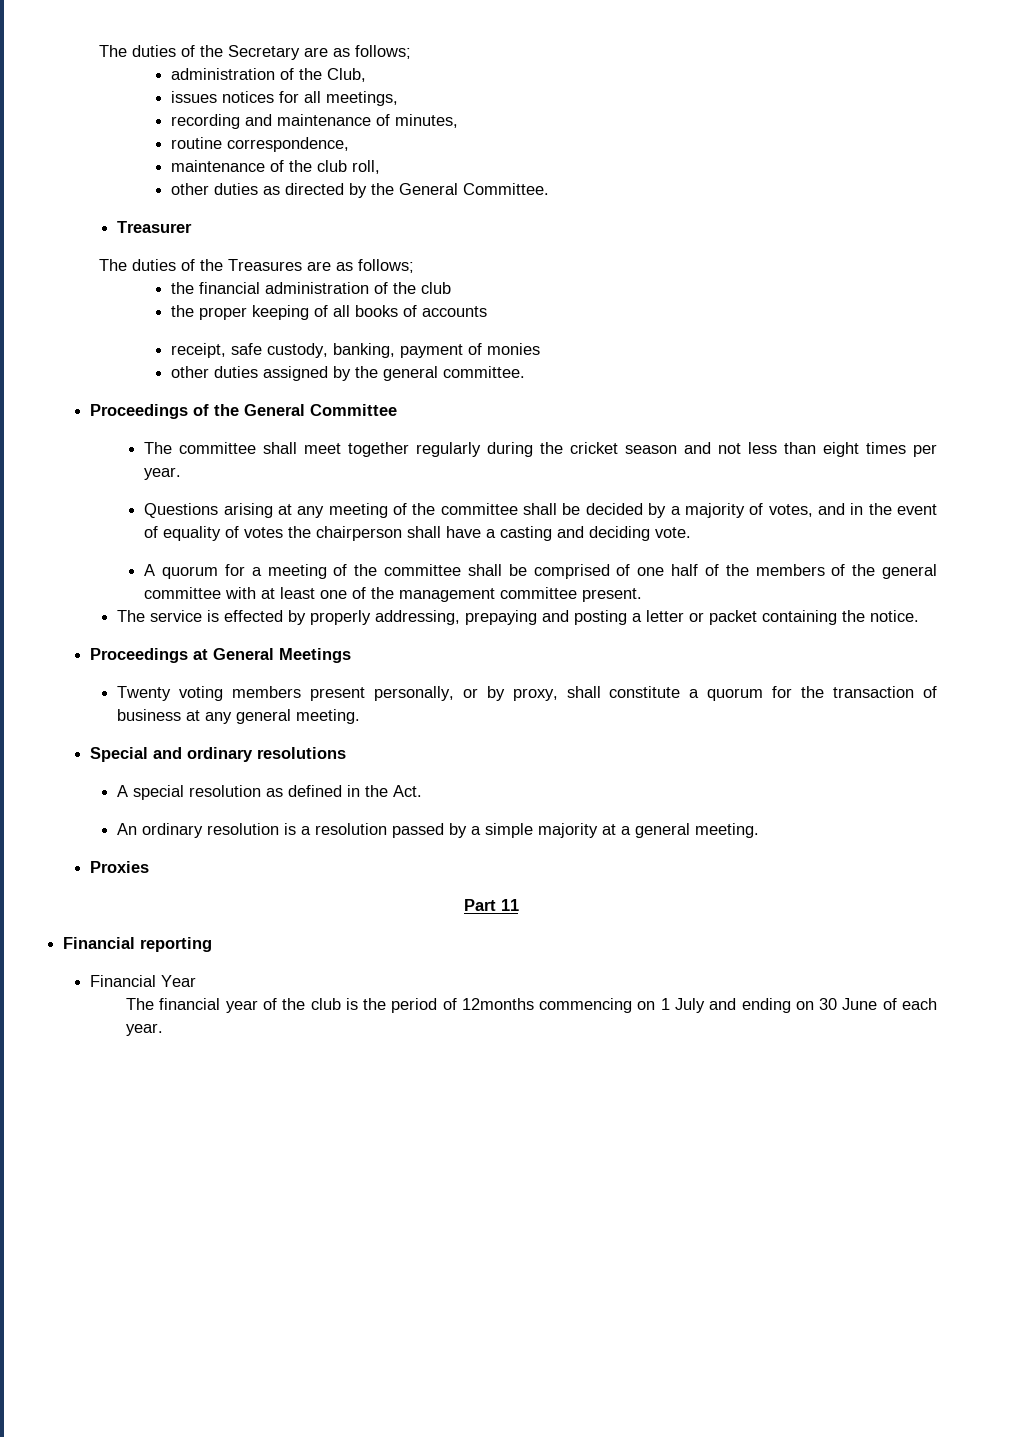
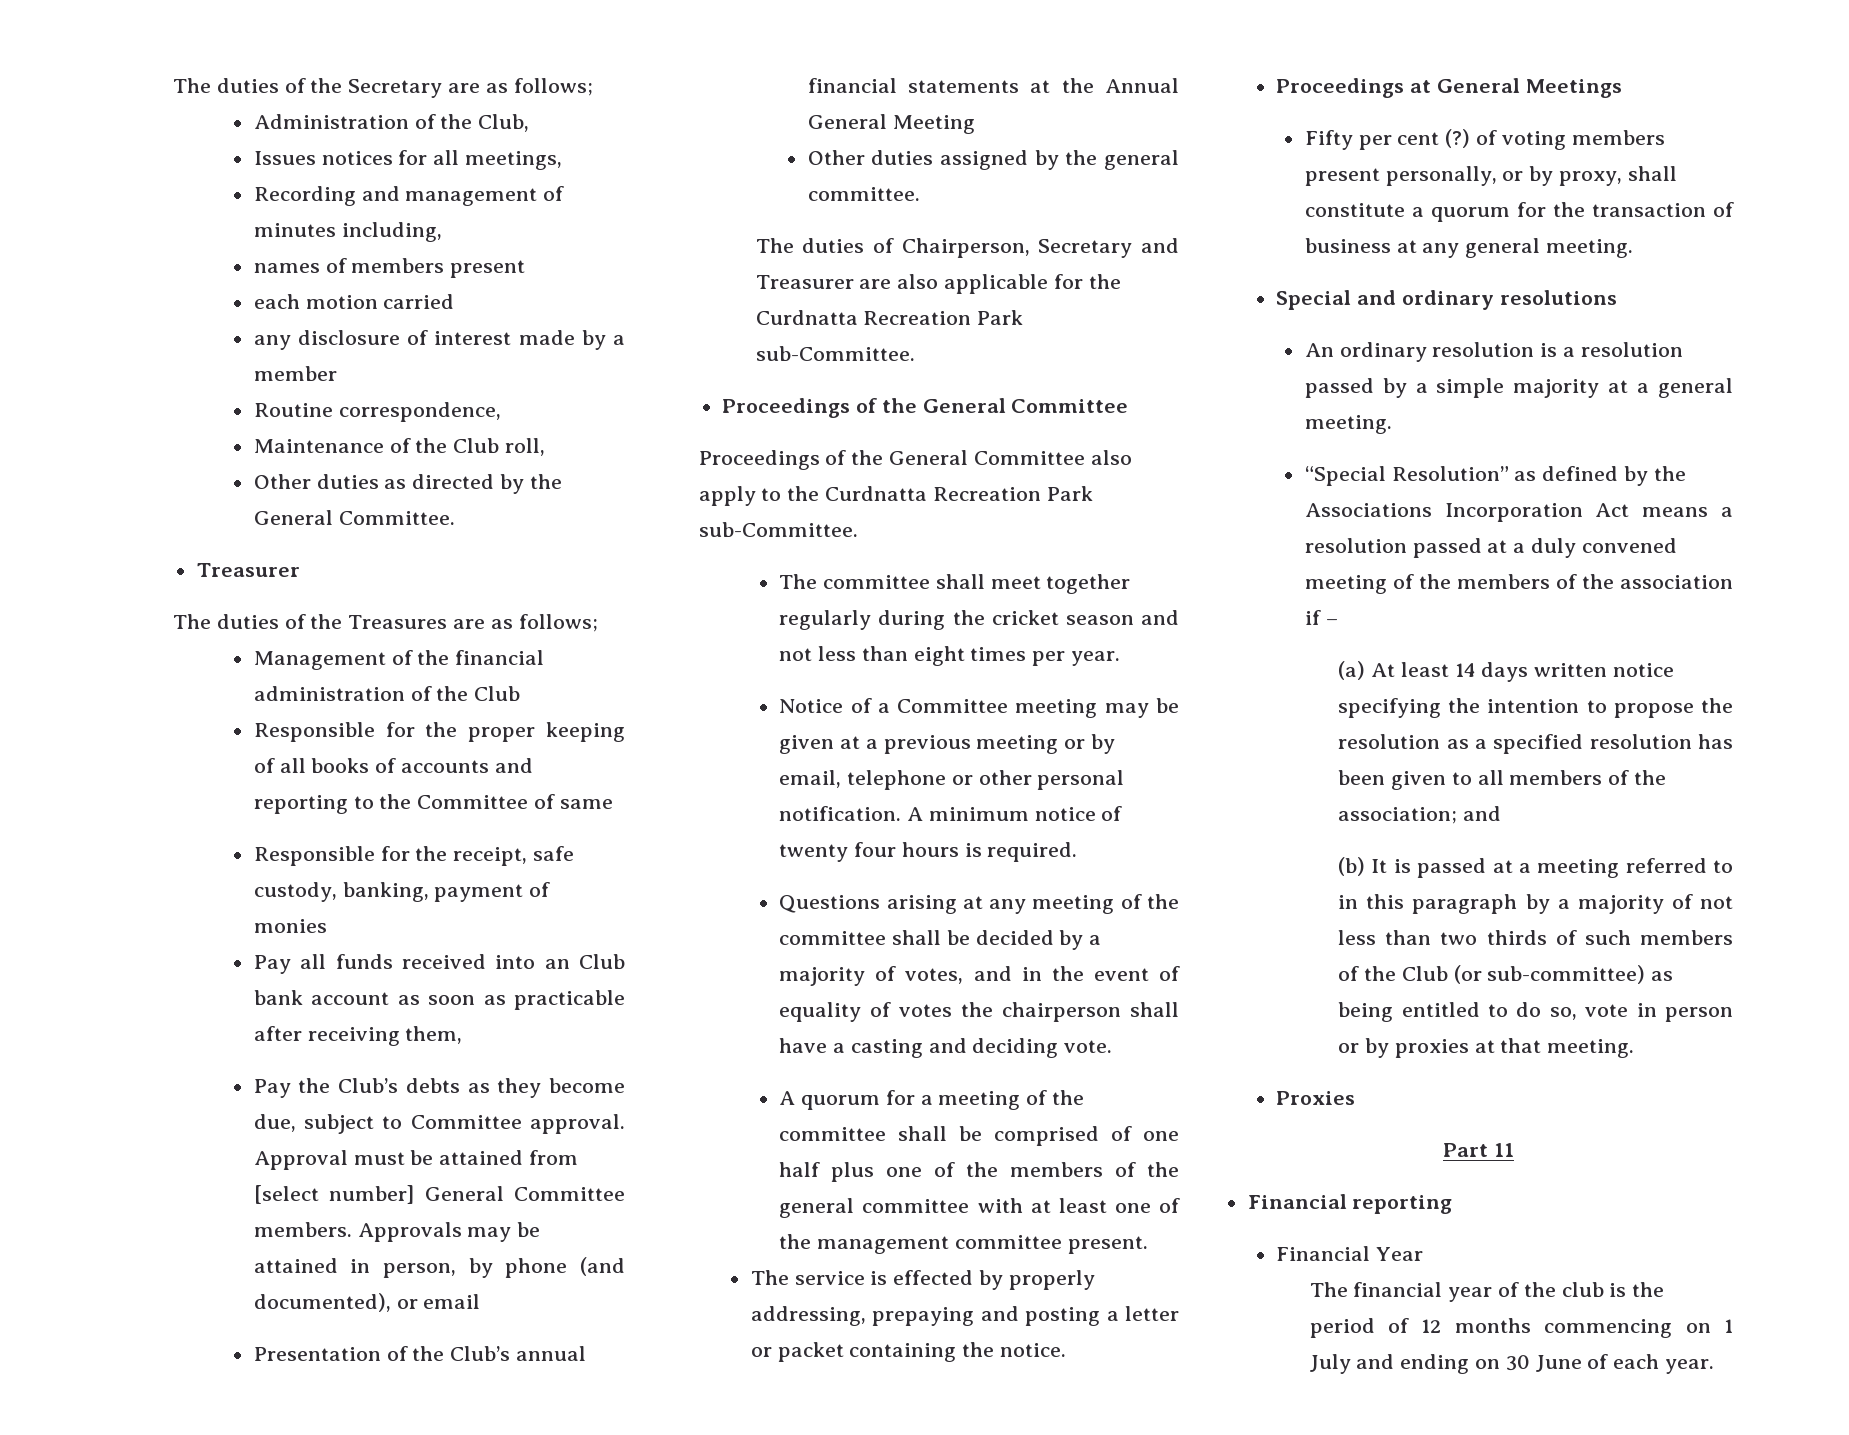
- administration of the Club,
+ Administration of the Club,
- issues notices for all meetings,
+ Issues notices for all meetings,
- recording and maintenance of minutes,
- routine correspondence,
+ Recording and management of minutes including,
+ names of members present
+ each motion carried
+ any disclosure of interest made by a member
+ Routine correspondence,
- maintenance of the club roll,
+ Maintenance of the Club roll,
- other duties as directed by the General Committee.
+ Other duties as directed by the General Committee.
- the financial administration of the club
- the proper keeping of all books of accounts
- receipt, safe custody, banking, payment of monies
+ Management of the financial administration of the Club
+ Responsible for the proper keeping of all books of accounts and reporting to the Committee of same
+ Responsible for the receipt, safe custody, banking, payment of monies
- other duties assigned by the general committee.
+ Pay all funds received into an Club bank account as soon as practicable after receiving them,
+ Pay the Club’s debts as they become due, subject to Committee approval. Approval must be attained from [select number] General Committee members. Approvals may be attained in person, by phone (and documented), or email
+ Presentation of the Club’s annual financial statements at the Annual General Meeting
+ Other duties assigned by the general committee.
+ The duties of Chairperson, Secretary and Treasurer are also applicable for the Curdnatta Recreation Park sub-Committee.
  Proceedings of the General Committee
+ Proceedings of the General Committee also apply to the Curdnatta Recreation Park sub-Committee.
+ Notice of a Committee meeting may be given at a previous meeting or by email, telephone or other personal notification. A minimum notice of twenty four hours is required.
- A quorum for a meeting of the committee shall be comprised of one half of the members of the general committee with at least one of the management committee present.
+ A quorum for a meeting of the committee shall be comprised of one half plus one of the members of the general committee with at least one of the management committee present.
- Twenty voting members present personally, or by proxy, shall constitute a quorum for the transaction of business at any general meeting.
+ Fifty per cent (?) of voting members present personally, or by proxy, shall constitute a quorum for the transaction of business at any general meeting.
- A special resolution as defined in the Act.
+ “Special Resolution” as defined by the Associations Incorporation Act means a resolution passed at a duly convened meeting of the members of the association if –
+ (a) At least 14 days written notice specifying the intention to propose the resolution as a specified resolution has been given to all members of the association; and
+ (b) It is passed at a meeting referred to in this paragraph by a majority of not less than two thirds of such members of the Club (or sub-committee) as being entitled to do so, vote in person or by proxies at that meeting.
- The financial year of the club is the period of 12months commencing on 1 July and ending on 30 June of each year.
+ The financial year of the club is the period of 12 months commencing on 1 July and ending on 30 June of each year.

